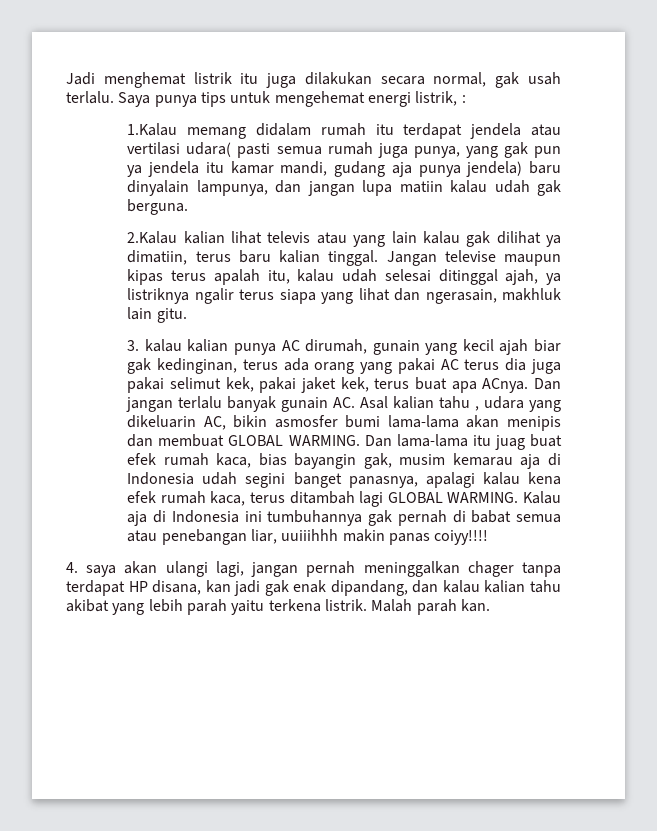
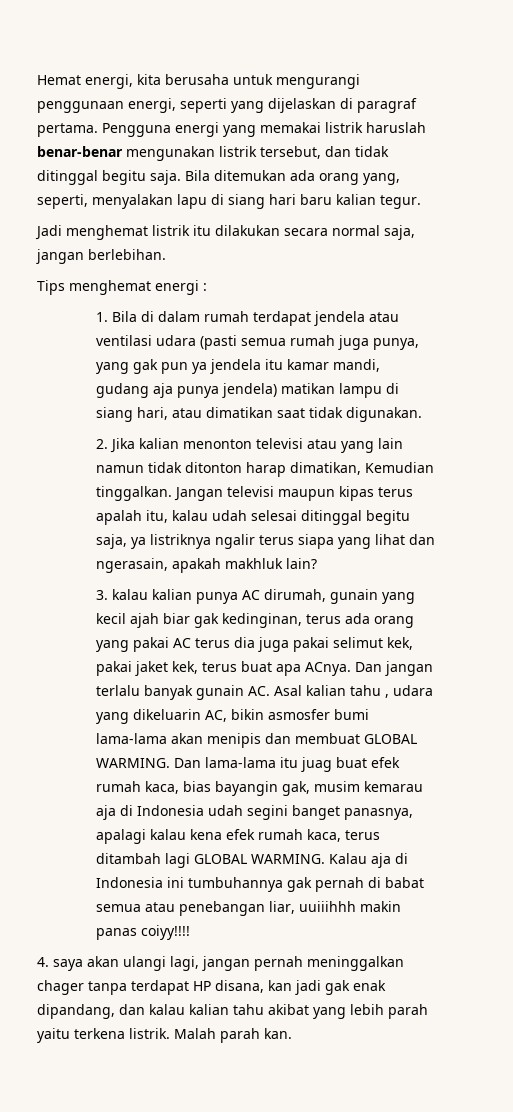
+ Hemat energi, kita berusaha untuk mengurangi penggunaan energi, seperti yang dijelaskan di paragraf pertama. Pengguna energi yang memakai listrik haruslah benar-benar mengunakan listrik tersebut, dan tidak ditinggal begitu saja. Bila ditemukan ada orang yang, seperti, menyalakan lapu di siang hari baru kalian tegur.
- Jadi menghemat listrik itu juga dilakukan secara normal, gak usah terlalu. Saya punya tips untuk mengehemat energi listrik, :
- 1.Kalau memang didalam rumah itu terdapat jendela atau vertilasi udara( pasti semua rumah juga punya, yang gak pun ya jendela itu kamar mandi, gudang aja punya jendela) baru dinyalain lampunya, dan jangan lupa matiin kalau udah gak berguna.
- 2.Kalau kalian lihat televis atau yang lain kalau gak dilihat ya dimatiin, terus baru kalian tinggal. Jangan televise maupun kipas terus apalah itu, kalau udah selesai ditinggal ajah, ya listriknya ngalir terus siapa yang lihat dan ngerasain, makhluk lain gitu.
+ Jadi menghemat listrik itu dilakukan secara normal saja, jangan berlebihan.
+ Tips menghemat energi :
+ 1. Bila di dalam rumah terdapat jendela atau ventilasi udara (pasti semua rumah juga punya, yang gak pun ya jendela itu kamar mandi, gudang aja punya jendela) matikan lampu di siang hari, atau dimatikan saat tidak digunakan.
+ 2. Jika kalian menonton televisi atau yang lain namun tidak ditonton harap dimatikan, Kemudian tinggalkan. Jangan televisi maupun kipas terus apalah itu, kalau udah selesai ditinggal begitu saja, ya listriknya ngalir terus siapa yang lihat dan ngerasain, apakah makhluk lain?

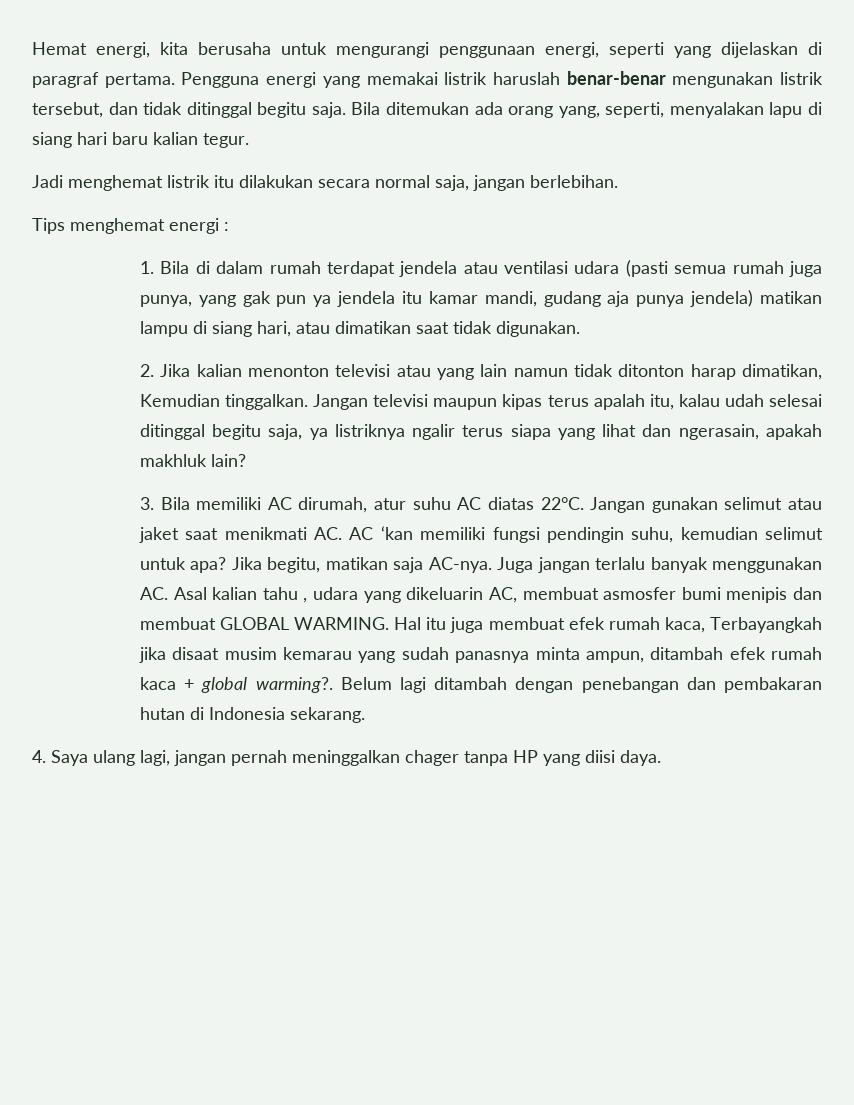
- 3. kalau kalian punya AC dirumah, gunain yang kecil ajah biar gak kedinginan, terus ada orang yang pakai AC terus dia juga pakai selimut kek, pakai jaket kek, terus buat apa ACnya. Dan jangan terlalu banyak gunain AC. Asal kalian tahu , udara yang dikeluarin AC, bikin asmosfer bumi lama-lama akan menipis dan membuat GLOBAL WARMING.
+ 3. Bila memiliki AC dirumah, atur suhu AC diatas 22°C. Jangan gunakan selimut atau jaket saat menikmati AC. AC ‘kan memiliki fungsi pendingin suhu, kemudian selimut untuk apa? Jika begitu, matikan saja AC-nya. Juga jangan terlalu banyak menggunakan AC. Asal kalian tahu , udara yang dikeluarin AC, membuat asmosfer bumi menipis dan membuat GLOBAL WARMING.
- Dan lama-lama itu juag buat efek rumah kaca, bias bayangin gak, musim kemarau aja di Indonesia udah segini banget panasnya, apalagi kalau kena efek rumah kaca, terus ditambah lagi GLOBAL WARMING. Kalau aja di Indonesia ini tumbuhannya gak pernah di babat semua atau penebangan liar, uuiiihhh makin panas coiyy!!!!
- 4. saya akan ulangi lagi, jangan pernah meninggalkan chager tanpa terdapat HP disana, kan jadi gak enak dipandang, dan kalau kalian tahu akibat yang lebih parah yaitu terkena listrik. Malah parah kan.
+ Hal itu juga membuat efek rumah kaca, Terbayangkah jika disaat musim kemarau yang sudah panasnya minta ampun, ditambah efek rumah kaca + global warming?. Belum lagi ditambah dengan penebangan dan pembakaran hutan di Indonesia sekarang.
+ 4. Saya ulang lagi, jangan pernah meninggalkan chager tanpa HP yang diisi daya.

